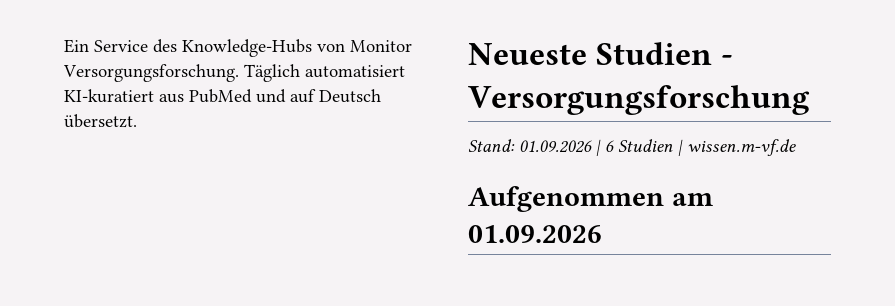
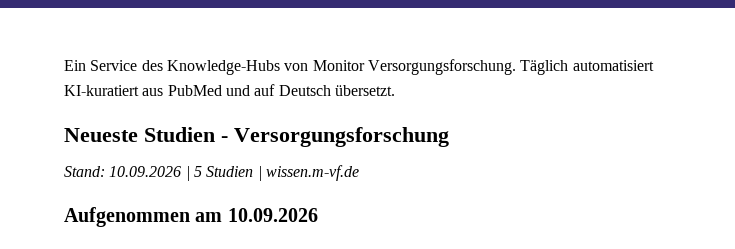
- Stand: 01.09.2026 | 6 Studien | wissen.m-vf.de
+ Stand: 10.09.2026 | 5 Studien | wissen.m-vf.de
- Aufgenommen am 01.09.2026
+ Aufgenommen am 10.09.2026

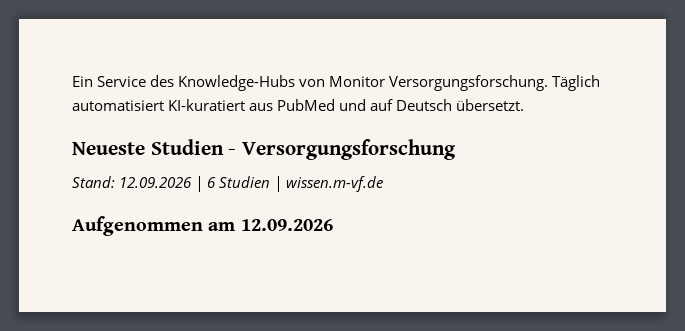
- Stand: 10.09.2026 | 5 Studien | wissen.m-vf.de
+ Stand: 12.09.2026 | 6 Studien | wissen.m-vf.de
- Aufgenommen am 10.09.2026
+ Aufgenommen am 12.09.2026

